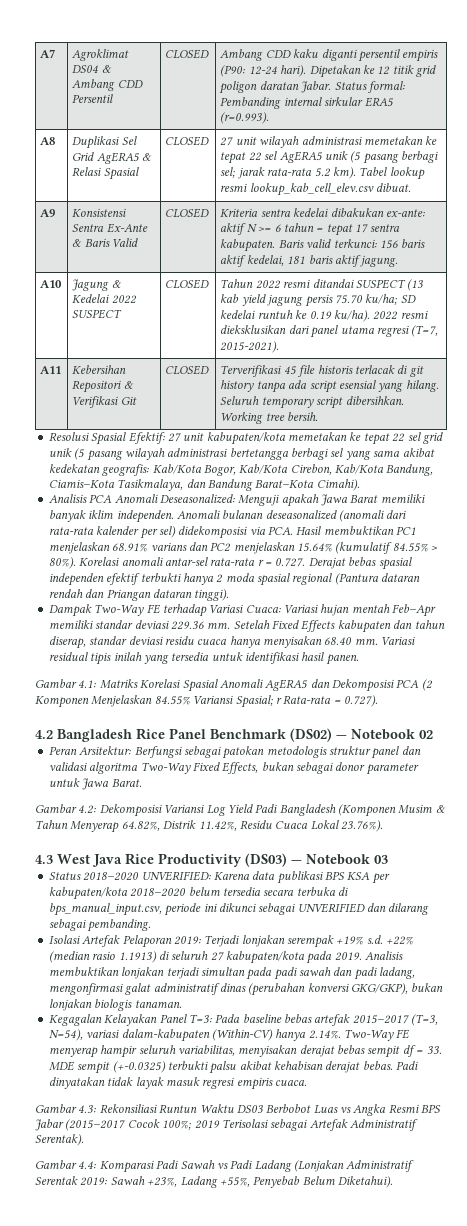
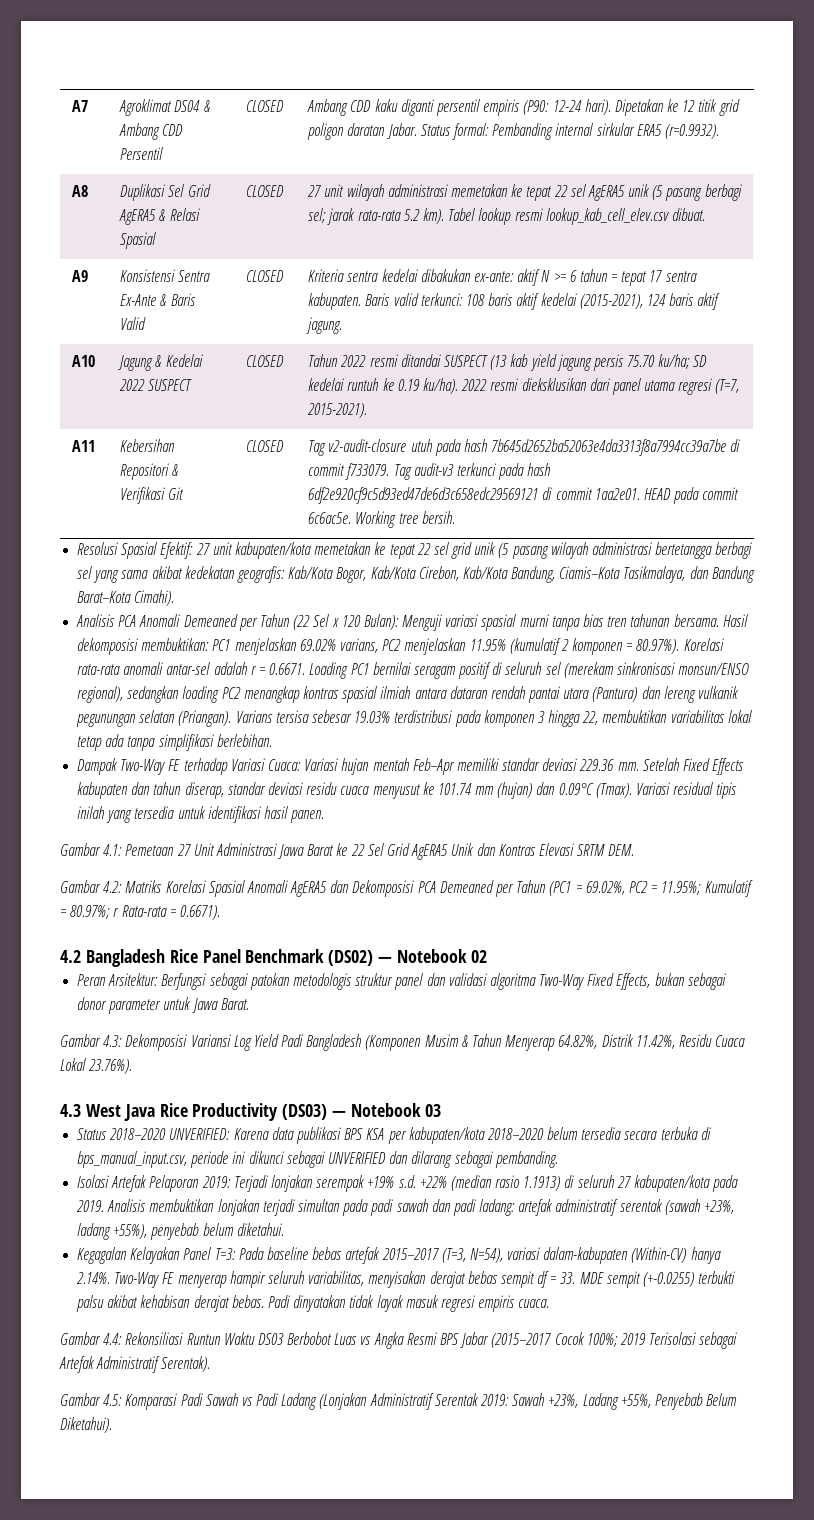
- A7 | Agroklimat DS04 & Ambang CDD Persentil | CLOSED | Ambang CDD kaku diganti persentil empiris (P90: 12-24 hari). Dipetakan ke 12 titik grid poligon daratan Jabar. Status formal: Pembanding internal sirkular ERA5 (r=0.993).
+ A7 | Agroklimat DS04 & Ambang CDD Persentil | CLOSED | Ambang CDD kaku diganti persentil empiris (P90: 12-24 hari). Dipetakan ke 12 titik grid poligon daratan Jabar. Status formal: Pembanding internal sirkular ERA5 (r=0.9932).
- A9 | Konsistensi Sentra Ex-Ante & Baris Valid | CLOSED | Kriteria sentra kedelai dibakukan ex-ante: aktif N >= 6 tahun = tepat 17 sentra kabupaten. Baris valid terkunci: 156 baris aktif kedelai, 181 baris aktif jagung.
+ A9 | Konsistensi Sentra Ex-Ante & Baris Valid | CLOSED | Kriteria sentra kedelai dibakukan ex-ante: aktif N >= 6 tahun = tepat 17 sentra kabupaten. Baris valid terkunci: 108 baris aktif kedelai (2015-2021), 124 baris aktif jagung.
- A11 | Kebersihan Repositori & Verifikasi Git | CLOSED | Terverifikasi 45 file historis terlacak di git history tanpa ada script esensial yang hilang. Seluruh temporary script dibersihkan. Working tree bersih.
+ A11 | Kebersihan Repositori & Verifikasi Git | CLOSED | Tag v2-audit-closure utuh pada hash 7b645d2652ba52063e4da3313f8a7994cc39a7be di commit f733079. Tag audit-v3 terkunci pada hash 6df2e920cf9c5d93ed47de6d3c658edc29569121 di commit 1aa2e01. HEAD pada commit 6c6ac5e. Working tree bersih.
- Analisis PCA Anomali Deseasonalized: Menguji apakah Jawa Barat memiliki banyak iklim independen. Anomali bulanan deseasonalized (anomali dari rata-rata kalender per sel) didekomposisi via PCA. Hasil membuktikan PC1 menjelaskan 68.91% varians dan PC2 menjelaskan 15.64% (kumulatif 84.55% > 80%). Korelasi anomali antar-sel rata-rata r = 0.727. Derajat bebas spasial independen efektif terbukti hanya 2 moda spasial regional (Pantura dataran rendah dan Priangan dataran tinggi).
+ Analisis PCA Anomali Demeaned per Tahun (22 Sel x 120 Bulan): Menguji variasi spasial murni tanpa bias tren tahunan bersama. Hasil dekomposisi membuktikan: PC1 menjelaskan 69.02% varians, PC2 menjelaskan 11.95% (kumulatif 2 komponen = 80.97%). Korelasi rata-rata anomali antar-sel adalah r = 0.6671. Loading PC1 bernilai seragam positif di seluruh sel (merekam sinkronisasi monsun/ENSO regional), sedangkan loading PC2 menangkap kontras spasial ilmiah antara dataran rendah pantai utara (Pantura) dan lereng vulkanik pegunungan selatan (Priangan). Varians tersisa sebesar 19.03% terdistribusi pada komponen 3 hingga 22, membuktikan variabilitas lokal tetap ada tanpa simplifikasi berlebihan.
- Setelah Fixed Effects kabupaten dan tahun diserap, standar deviasi residu cuaca hanya menyisakan 68.40 mm.
+ Setelah Fixed Effects kabupaten dan tahun diserap, standar deviasi residu cuaca menyusut ke 101.74 mm (hujan) dan 0.09°C (Tmax).
- Gambar 4.1: Matriks Korelasi Spasial Anomali AgERA5 dan Dekomposisi PCA (2 Komponen Menjelaskan 84.55% Variansi Spasial; r Rata-rata = 0.727).
+ Gambar 4.1: Pemetaan 27 Unit Administrasi Jawa Barat ke 22 Sel Grid AgERA5 Unik dan Kontras Elevasi SRTM DEM.
+ Gambar 4.2: Matriks Korelasi Spasial Anomali AgERA5 dan Dekomposisi PCA Demeaned per Tahun (PC1 = 69.02%, PC2 = 11.95%; Kumulatif = 80.97%; r Rata-rata = 0.6671).
- Gambar 4.2: Dekomposisi Variansi Log Yield Padi Bangladesh (Komponen Musim & Tahun Menyerap 64.82%, Distrik 11.42%, Residu Cuaca Lokal 23.76%).
+ Gambar 4.3: Dekomposisi Variansi Log Yield Padi Bangladesh (Komponen Musim & Tahun Menyerap 64.82%, Distrik 11.42%, Residu Cuaca Lokal 23.76%).
- Analisis membuktikan lonjakan terjadi simultan pada padi sawah dan padi ladang, mengonfirmasi galat administratif dinas (perubahan konversi GKG/GKP), bukan lonjakan biologis tanaman.
+ Analisis membuktikan lonjakan terjadi simultan pada padi sawah dan padi ladang: artefak administratif serentak (sawah +23%, ladang +55%), penyebab belum diketahui.
- Kegagalan Kelayakan Panel T=3: Pada baseline bebas artefak 2015–2017 (T=3, N=54), variasi dalam-kabupaten (Within-CV) hanya 2.14%. Two-Way FE menyerap hampir seluruh variabilitas, menyisakan derajat bebas sempit df = 33. MDE sempit (+-0.0325) terbukti palsu akibat kehabisan derajat bebas.
+ Kegagalan Kelayakan Panel T=3: Pada baseline bebas artefak 2015–2017 (T=3, N=54), variasi dalam-kabupaten (Within-CV) hanya 2.14%. Two-Way FE menyerap hampir seluruh variabilitas, menyisakan derajat bebas sempit df = 33. MDE sempit (+-0.0255) terbukti palsu akibat kehabisan derajat bebas.
- Gambar 4.3: Rekonsiliasi Runtun Waktu DS03 Berbobot Luas vs Angka Resmi BPS Jabar (2015–2017 Cocok 100%; 2019 Terisolasi sebagai Artefak Administratif Serentak).
+ Gambar 4.4: Rekonsiliasi Runtun Waktu DS03 Berbobot Luas vs Angka Resmi BPS Jabar (2015–2017 Cocok 100%; 2019 Terisolasi sebagai Artefak Administratif Serentak).
- Gambar 4.4: Komparasi Padi Sawah vs Padi Ladang (Lonjakan Administratif Serentak 2019: Sawah +23%, Ladang +55%, Penyebab Belum Diketahui).
+ Gambar 4.5: Komparasi Padi Sawah vs Padi Ladang (Lonjakan Administratif Serentak 2019: Sawah +23%, Ladang +55%, Penyebab Belum Diketahui).

